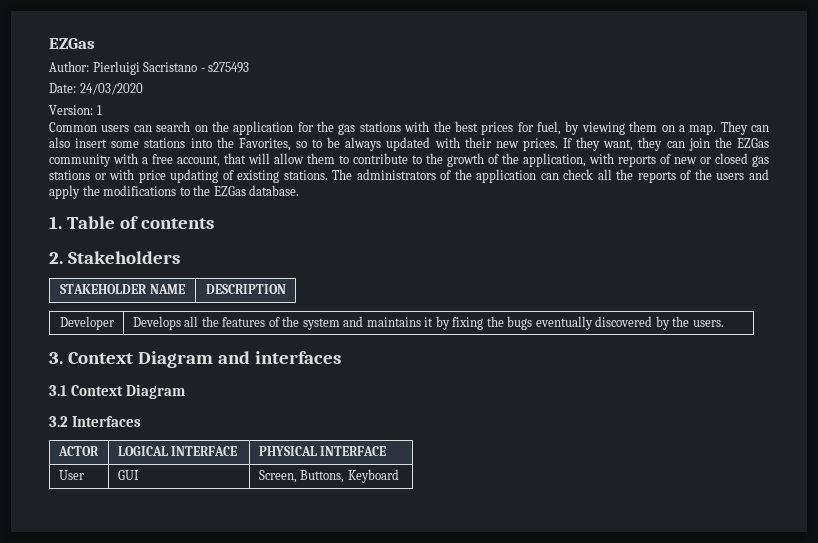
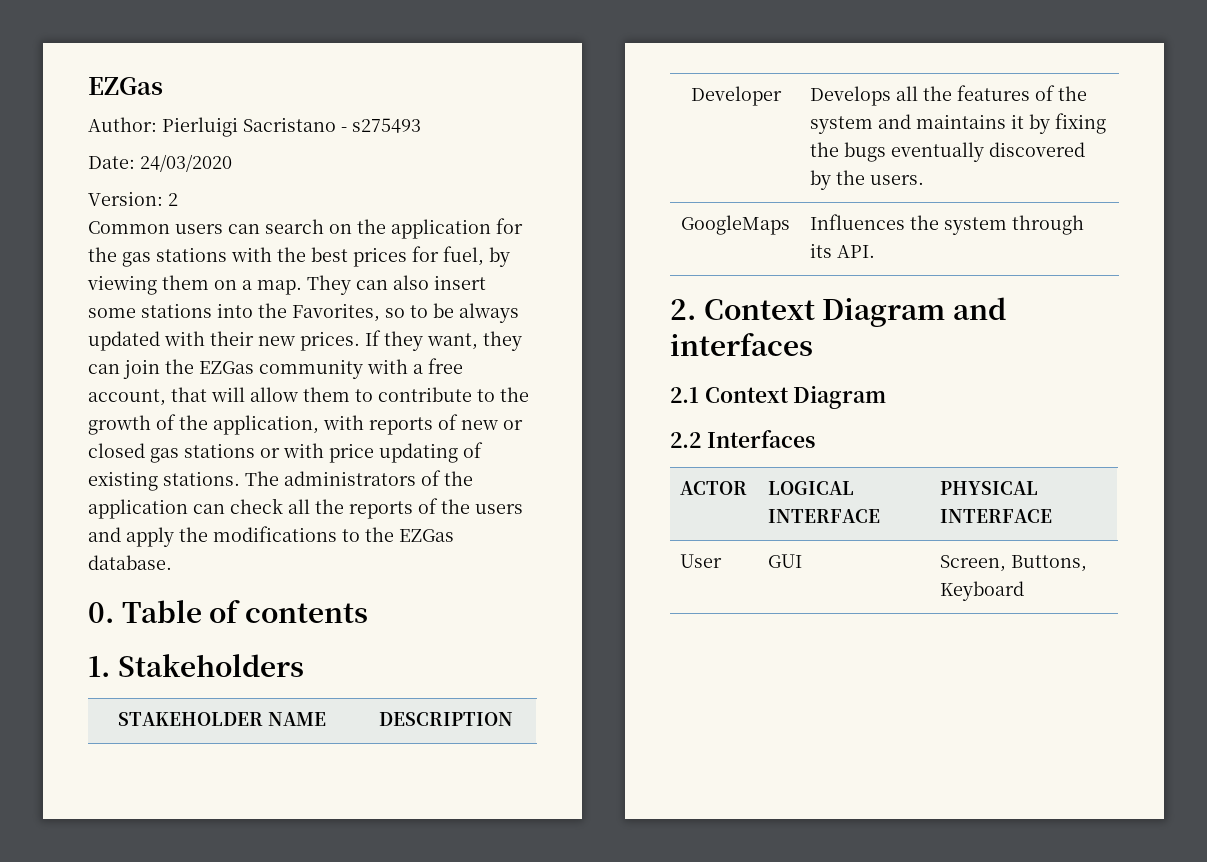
- Version: 1
+ Version: 2
- 1. Table of contents
+ 0. Table of contents
- 2. Stakeholders
+ 1. Stakeholders
- 3. Context Diagram and interfaces
+ GoogleMaps | Influences the system through its API.
+ 2. Context Diagram and interfaces
- 3.1 Context Diagram
+ 2.1 Context Diagram
- 3.2 Interfaces
+ 2.2 Interfaces

